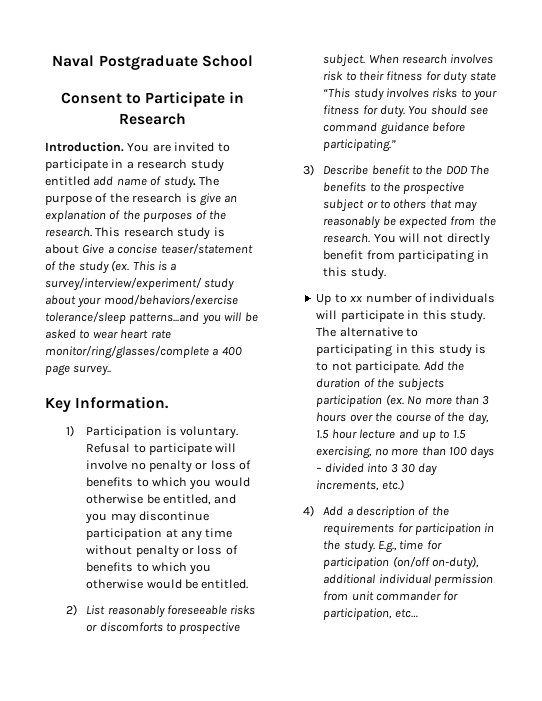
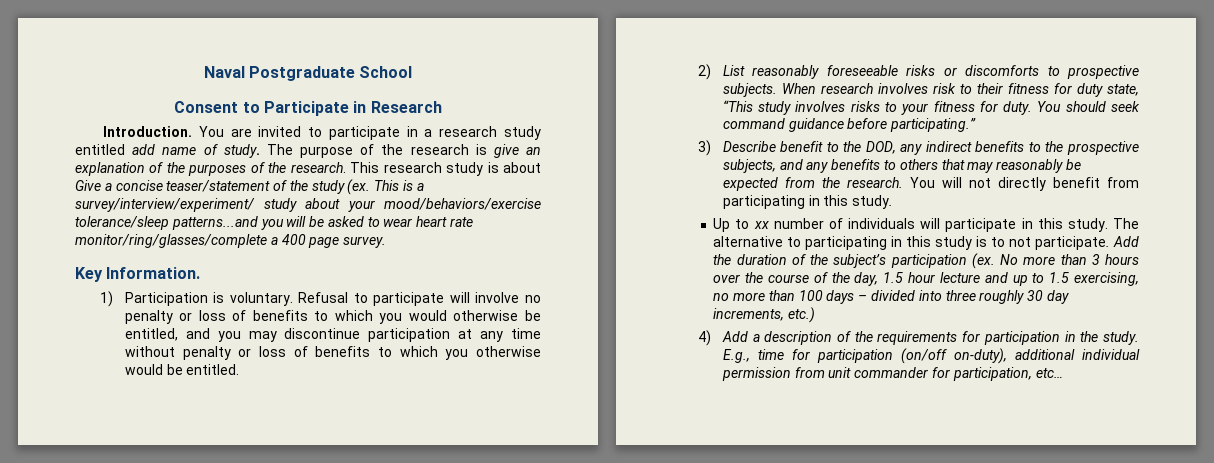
- This is a survey/interview/experiment/ study about your mood/behaviors/exercise tolerance/sleep patterns...and you will be asked to wear heart rate monitor/ring/glasses/complete a 400 page survey..
+ This is a survey/interview/experiment/ study about your mood/behaviors/exercise tolerance/sleep patterns...and you will be asked to wear heart rate monitor/ring/glasses/complete a 400 page survey.
- 2) List reasonably foreseeable risks or discomforts to prospective subject.
+ 2) List reasonably foreseeable risks or discomforts to prospective subjects.
- When research involves risk to their fitness for duty state “This study involves risks to your fitness for duty.
+ When research involves risk to their fitness for duty state, “This study involves risks to your fitness for duty.
- You should see command guidance before participating.”
+ You should seek command guidance before participating.”
- 3) Describe benefit to the DOD The benefits to the prospective subject or to others that may reasonably be expected from the research.
+ 3) Describe benefit to the DOD, any indirect benefits to the prospective subjects, and any benefits to others that may reasonably be expected from the research.
- Add the duration of the subjects participation (ex.
+ Add the duration of the subject’s participation (ex.
- No more than 3 hours over the course of the day, 1.5 hour lecture and up to 1.5 exercising, no more than 100 days – divided into 3 30 day increments, etc.)
+ No more than 3 hours over the course of the day, 1.5 hour lecture and up to 1.5 exercising, no more than 100 days – divided into three roughly 30 day increments, etc.)

